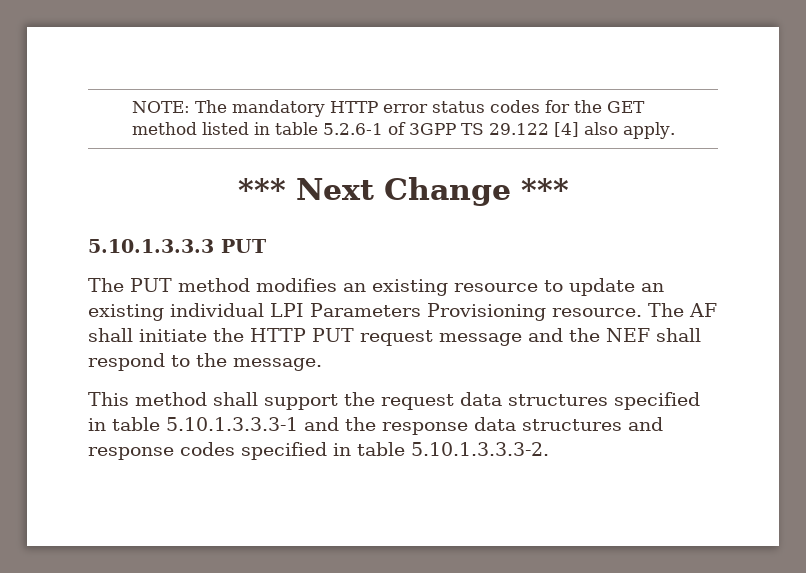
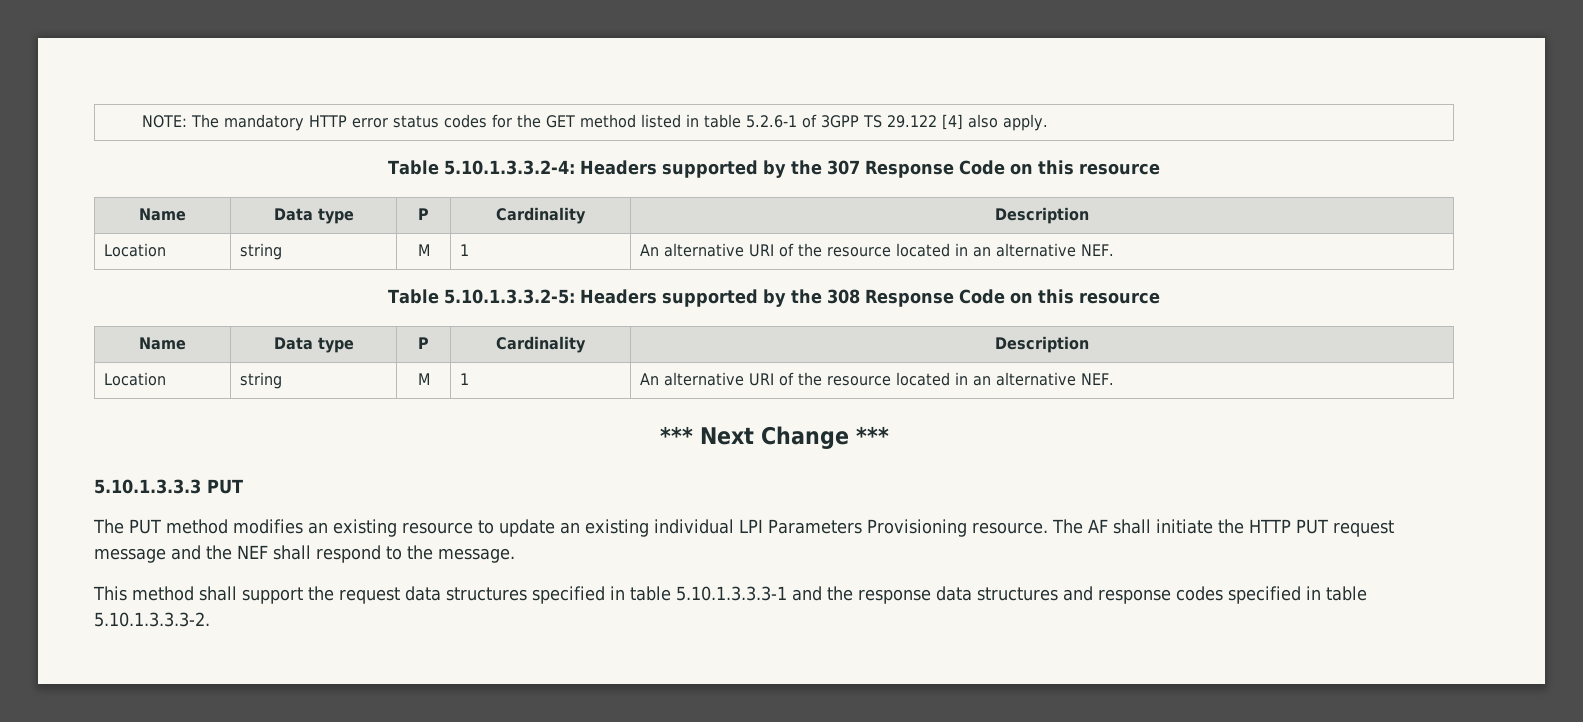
+ Table 5.10.1.3.3.2-4: Headers supported by the 307 Response Code on this resource
+ Name | Data type | P | Cardinality | Description
+ Location | string | M | 1 | An alternative URI of the resource located in an alternative NEF.
+ Table 5.10.1.3.3.2-5: Headers supported by the 308 Response Code on this resource
+ Name | Data type | P | Cardinality | Description
+ Location | string | M | 1 | An alternative URI of the resource located in an alternative NEF.

